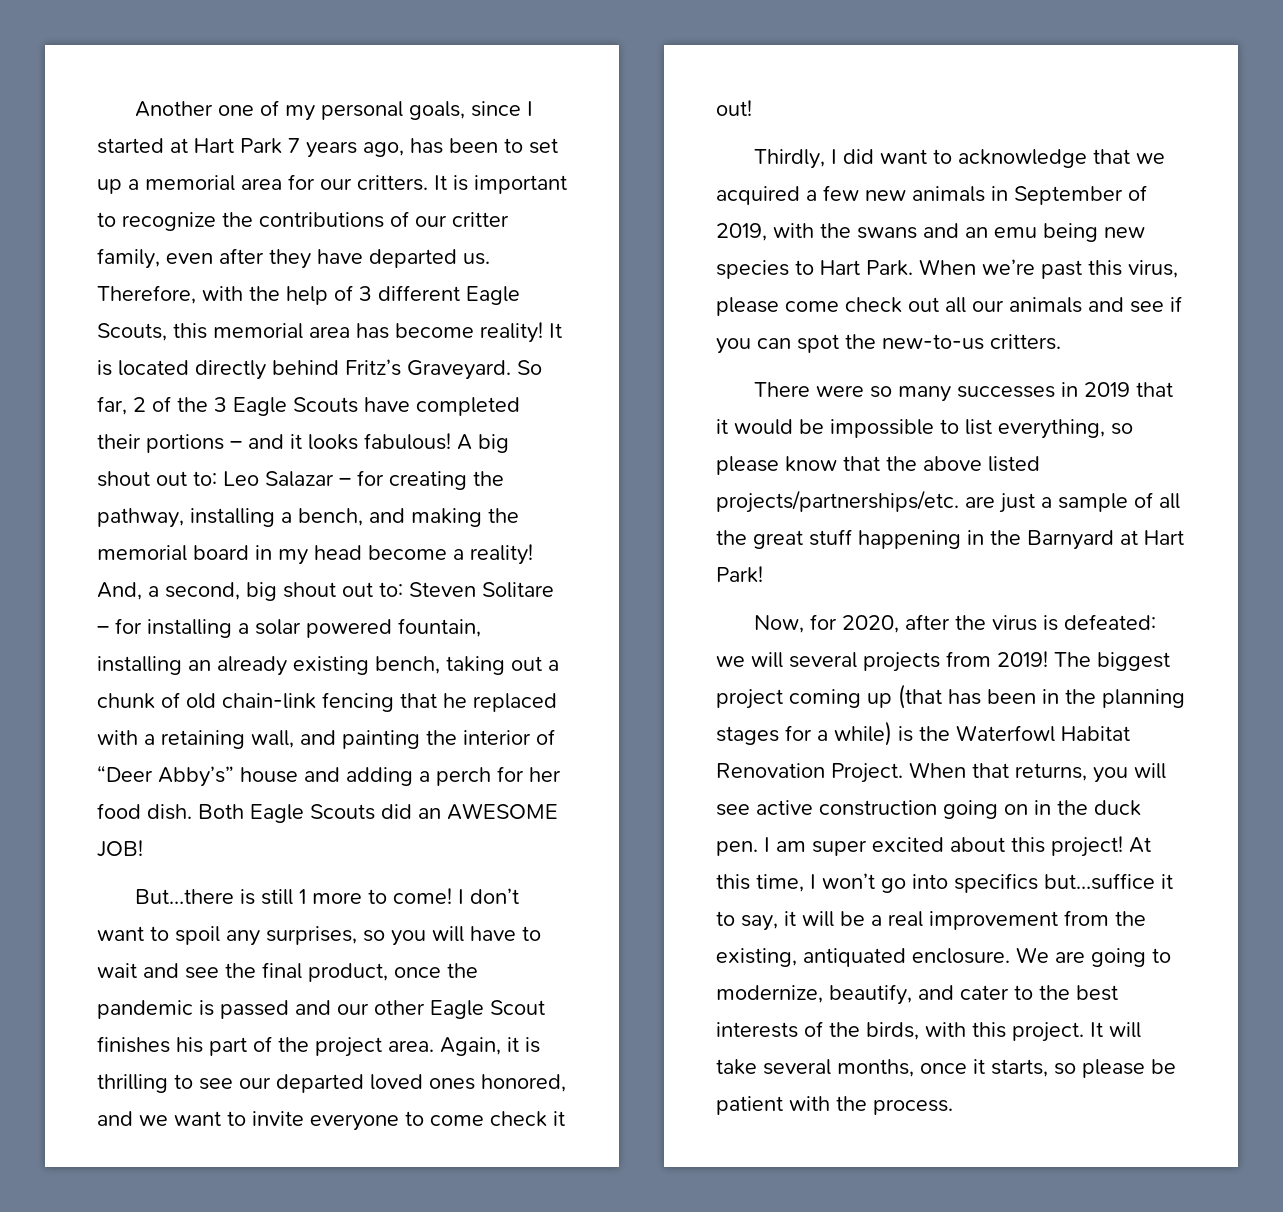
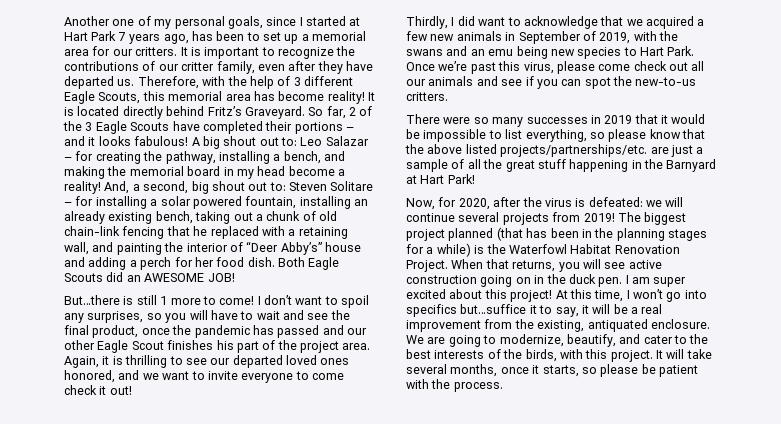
- I don’t want to spoil any surprises, so you will have to wait and see the final product, once the pandemic is passed and our other Eagle Scout finishes his part of the project area.
+ I don’t want to spoil any surprises, so you will have to wait and see the final product, once the pandemic has passed and our other Eagle Scout finishes his part of the project area.
- When we’re past this virus, please come check out all our animals and see if you can spot the new-to-us critters.
+ Once we’re past this virus, please come check out all our animals and see if you can spot the new-to-us critters.
- Now, for 2020, after the virus is defeated: we will several projects from 2019!
+ Now, for 2020, after the virus is defeated: we will continue several projects from 2019!
- The biggest project coming up (that has been in the planning stages for a while) is the Waterfowl Habitat Renovation Project.
+ The biggest project planned (that has been in the planning stages for a while) is the Waterfowl Habitat Renovation Project.

